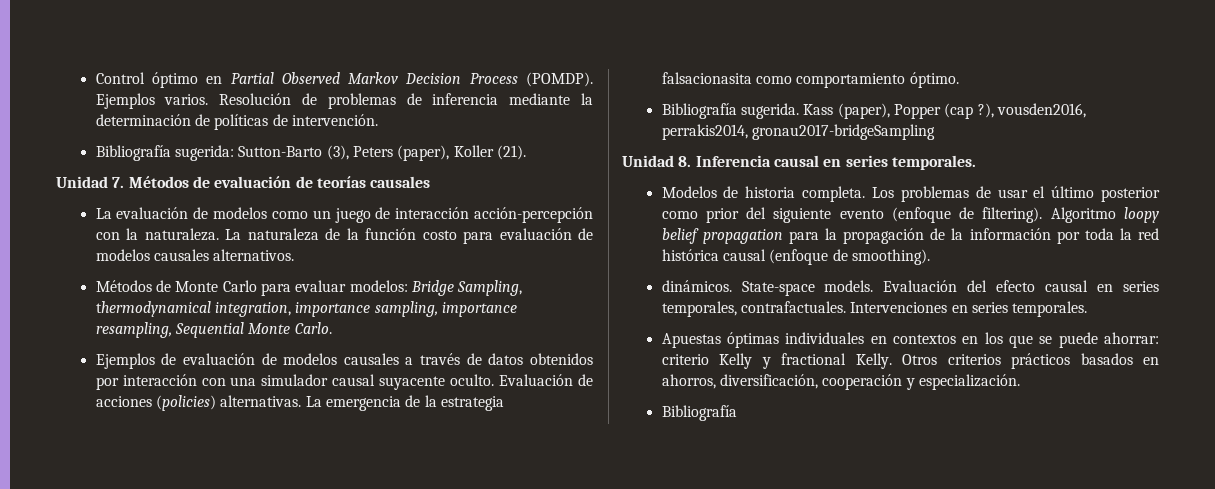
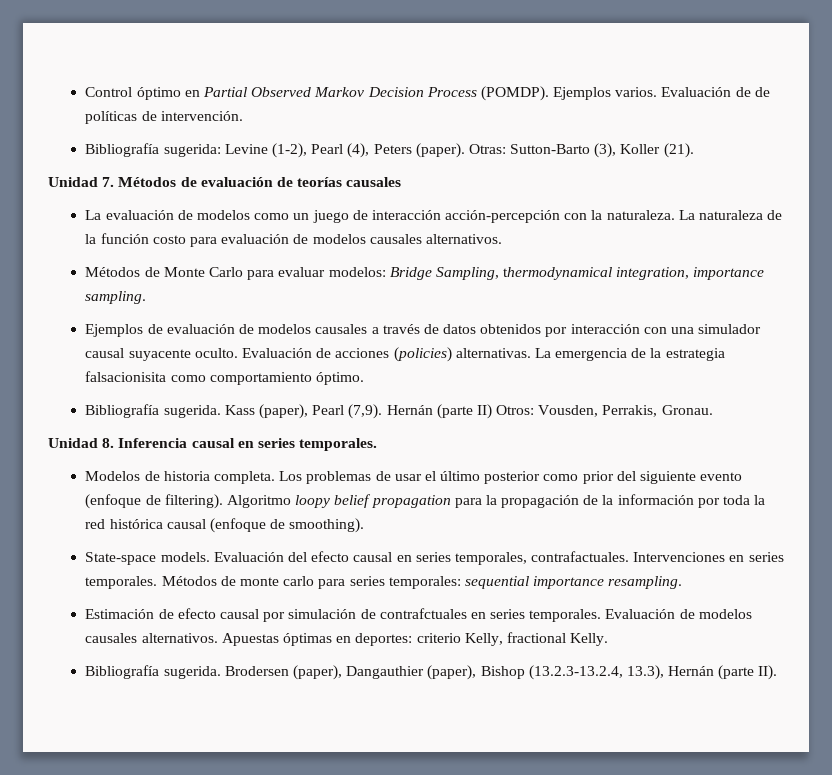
- Resolución de problemas de inferencia mediante la determinación de políticas de intervención.
+ Evaluación de de políticas de intervención.
- Bibliografía sugerida: Sutton-Barto (3), Peters (paper), Koller (21).
+ Bibliografía sugerida: Levine (1-2), Pearl (4), Peters (paper). Otras: Sutton-Barto (3), Koller (21).
- Métodos de Monte Carlo para evaluar modelos: Bridge Sampling, thermodynamical integration, importance sampling, importance resampling, Sequential Monte Carlo.
+ Métodos de Monte Carlo para evaluar modelos: Bridge Sampling, thermodynamical integration, importance sampling.
- La emergencia de la estrategia falsacionasita como comportamiento óptimo.
+ La emergencia de la estrategia falsacionisita como comportamiento óptimo.
- Kass (paper), Popper (cap ?), vousden2016, perrakis2014, gronau2017-bridgeSampling
+ Kass (paper), Pearl (7,9). Hernán (parte II) Otros: Vousden, Perrakis, Gronau.
- dinámicos.
- Intervenciones en series temporales.
- Apuestas óptimas individuales en contextos en los que se puede ahorrar: criterio Kelly y fractional Kelly. Otros criterios prácticos basados en ahorros, diversificación, cooperación y especialización.
- Bibliografía
+ Intervenciones en series temporales. Métodos de monte carlo para series temporales: sequential importance resampling.
+ Estimación de efecto causal por simulación de contrafctuales en series temporales. Evaluación de modelos causales alternativos. Apuestas óptimas en deportes: criterio Kelly, fractional Kelly.
+ Bibliografía sugerida. Brodersen (paper), Dangauthier (paper), Bishop (13.2.3-13.2.4, 13.3), Hernán (parte II).

